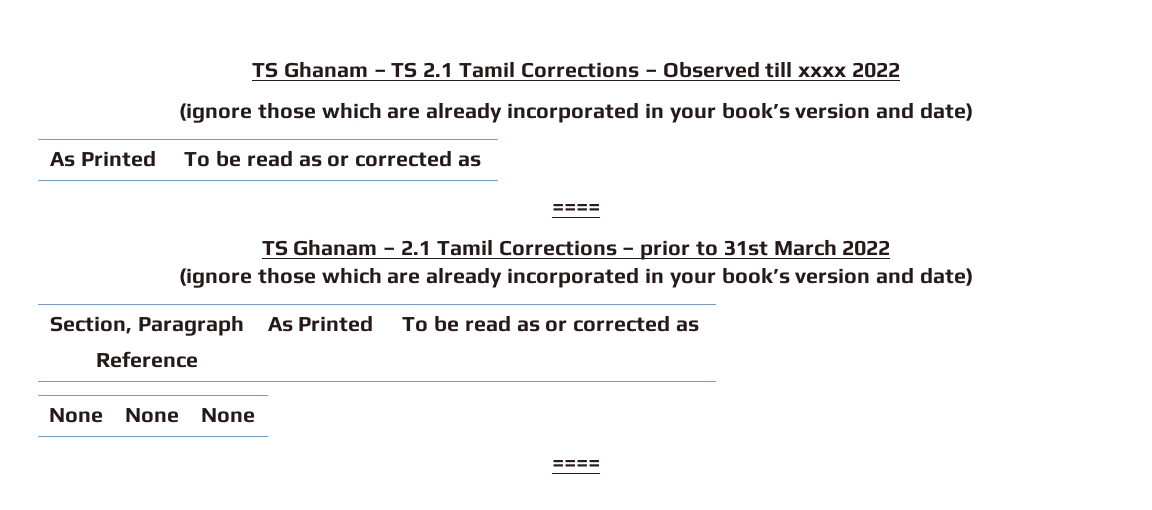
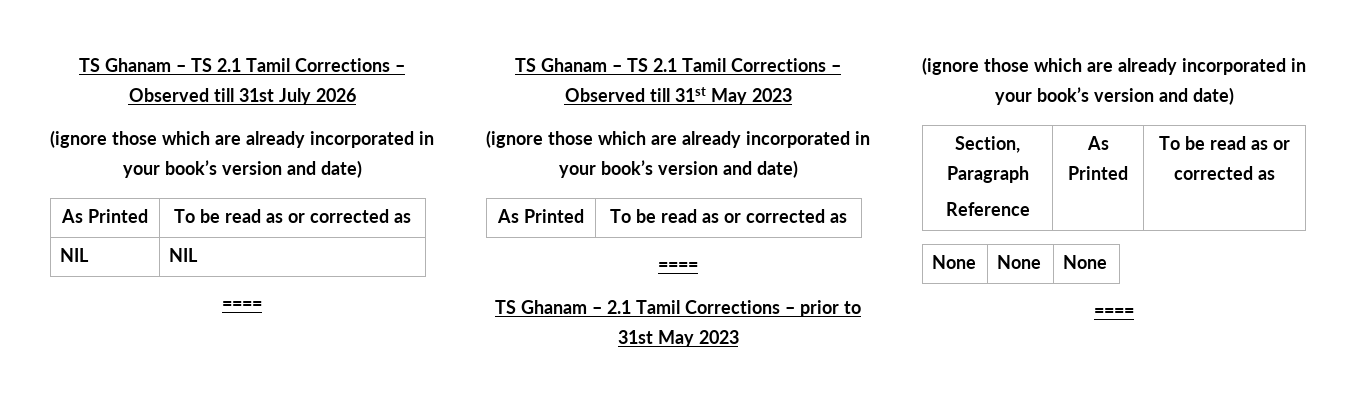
- TS Ghanam – TS 2.1 Tamil Corrections – Observed till xxxx 2022
+ TS Ghanam – TS 2.1 Tamil Corrections – Observed till 31st July 2026
+ (ignore those which are already incorporated in your book’s version and date)
+ As Printed | To be read as or corrected as
+ NIL | NIL
+ ====
+ TS Ghanam – TS 2.1 Tamil Corrections – Observed till 31st May 2023
- TS Ghanam – 2.1 Tamil Corrections – prior to 31st March 2022
+ TS Ghanam – 2.1 Tamil Corrections – prior to 31st May 2023

